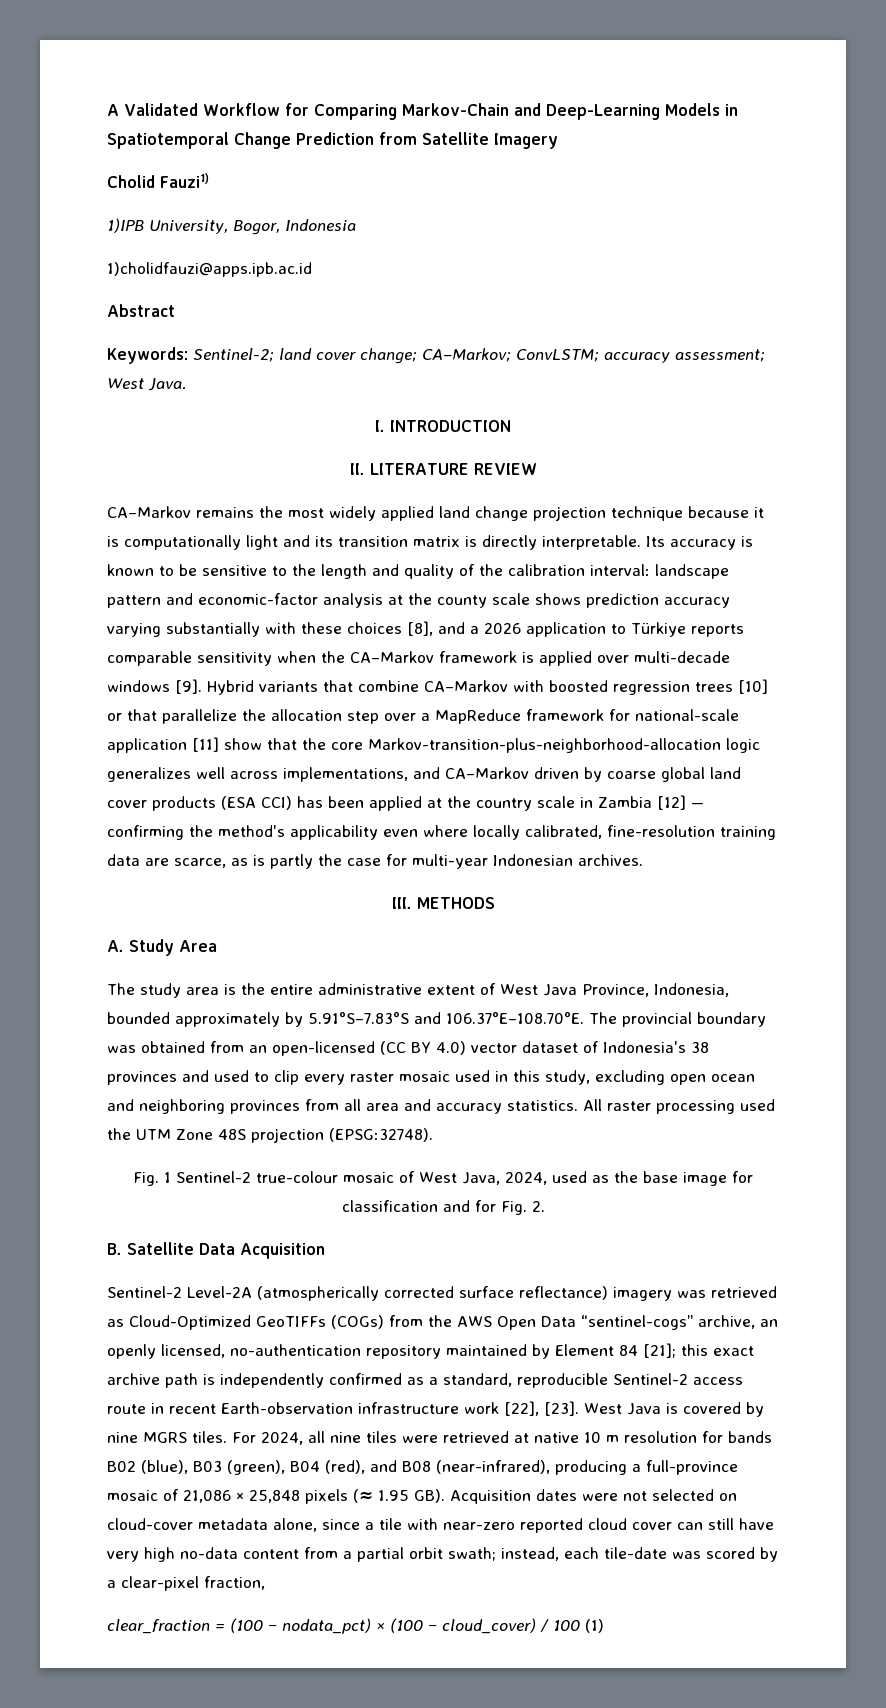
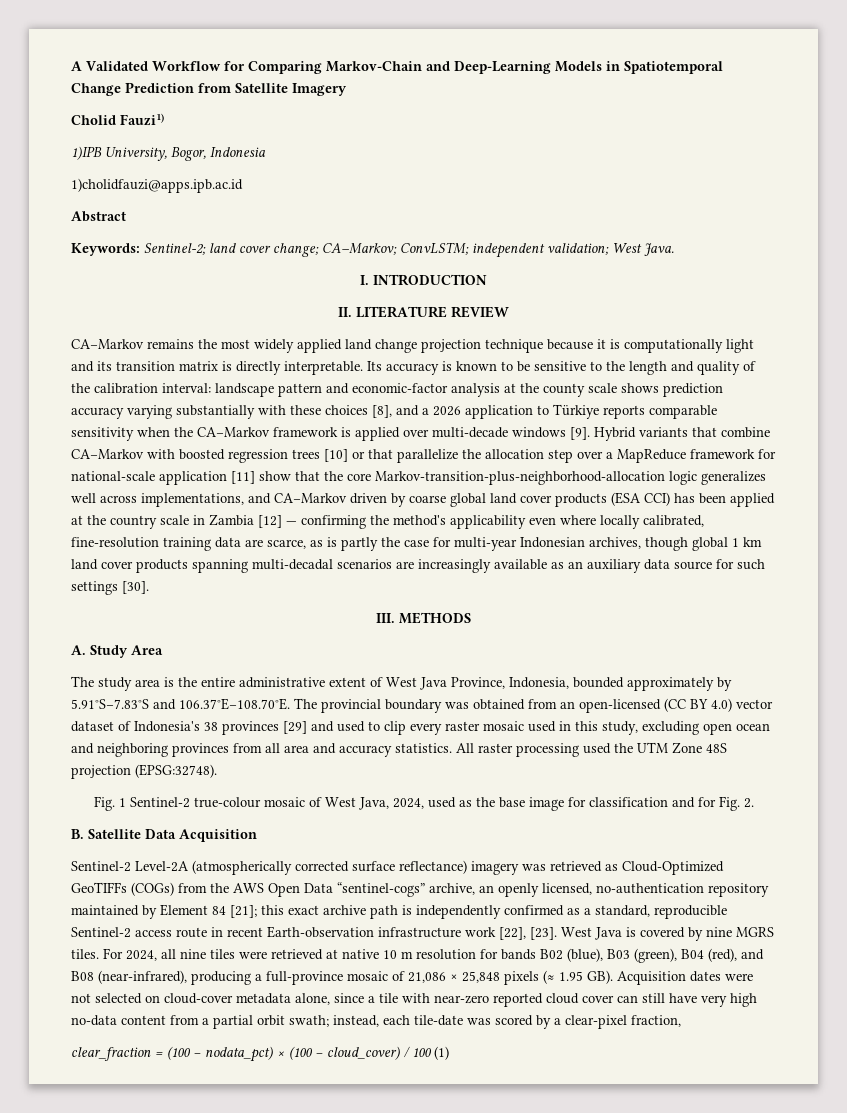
- Keywords: Sentinel-2; land cover change; CA–Markov; ConvLSTM; accuracy assessment; West Java.
+ Keywords: Sentinel-2; land cover change; CA–Markov; ConvLSTM; independent validation; West Java.
- Hybrid variants that combine CA–Markov with boosted regression trees [10] or that parallelize the allocation step over a MapReduce framework for national-scale application [11] show that the core Markov-transition-plus-neighborhood-allocation logic generalizes well across implementations, and CA–Markov driven by coarse global land cover products (ESA CCI) has been applied at the country scale in Zambia [12] — confirming the method's applicability even where locally calibrated, fine-resolution training data are scarce, as is partly the case for multi-year Indonesian archives.
+ Hybrid variants that combine CA–Markov with boosted regression trees [10] or that parallelize the allocation step over a MapReduce framework for national-scale application [11] show that the core Markov-transition-plus-neighborhood-allocation logic generalizes well across implementations, and CA–Markov driven by coarse global land cover products (ESA CCI) has been applied at the country scale in Zambia [12] — confirming the method's applicability even where locally calibrated, fine-resolution training data are scarce, as is partly the case for multi-year Indonesian archives, though global 1 km land cover products spanning multi-decadal scenarios are increasingly available as an auxiliary data source for such settings [30].
- The study area is the entire administrative extent of West Java Province, Indonesia, bounded approximately by 5.91°S–7.83°S and 106.37°E–108.70°E. The provincial boundary was obtained from an open-licensed (CC BY 4.0) vector dataset of Indonesia's 38 provinces and used to clip every raster mosaic used in this study, excluding open ocean and neighboring provinces from all area and accuracy statistics.
+ The study area is the entire administrative extent of West Java Province, Indonesia, bounded approximately by 5.91°S–7.83°S and 106.37°E–108.70°E. The provincial boundary was obtained from an open-licensed (CC BY 4.0) vector dataset of Indonesia's 38 provinces [29] and used to clip every raster mosaic used in this study, excluding open ocean and neighboring provinces from all area and accuracy statistics.

